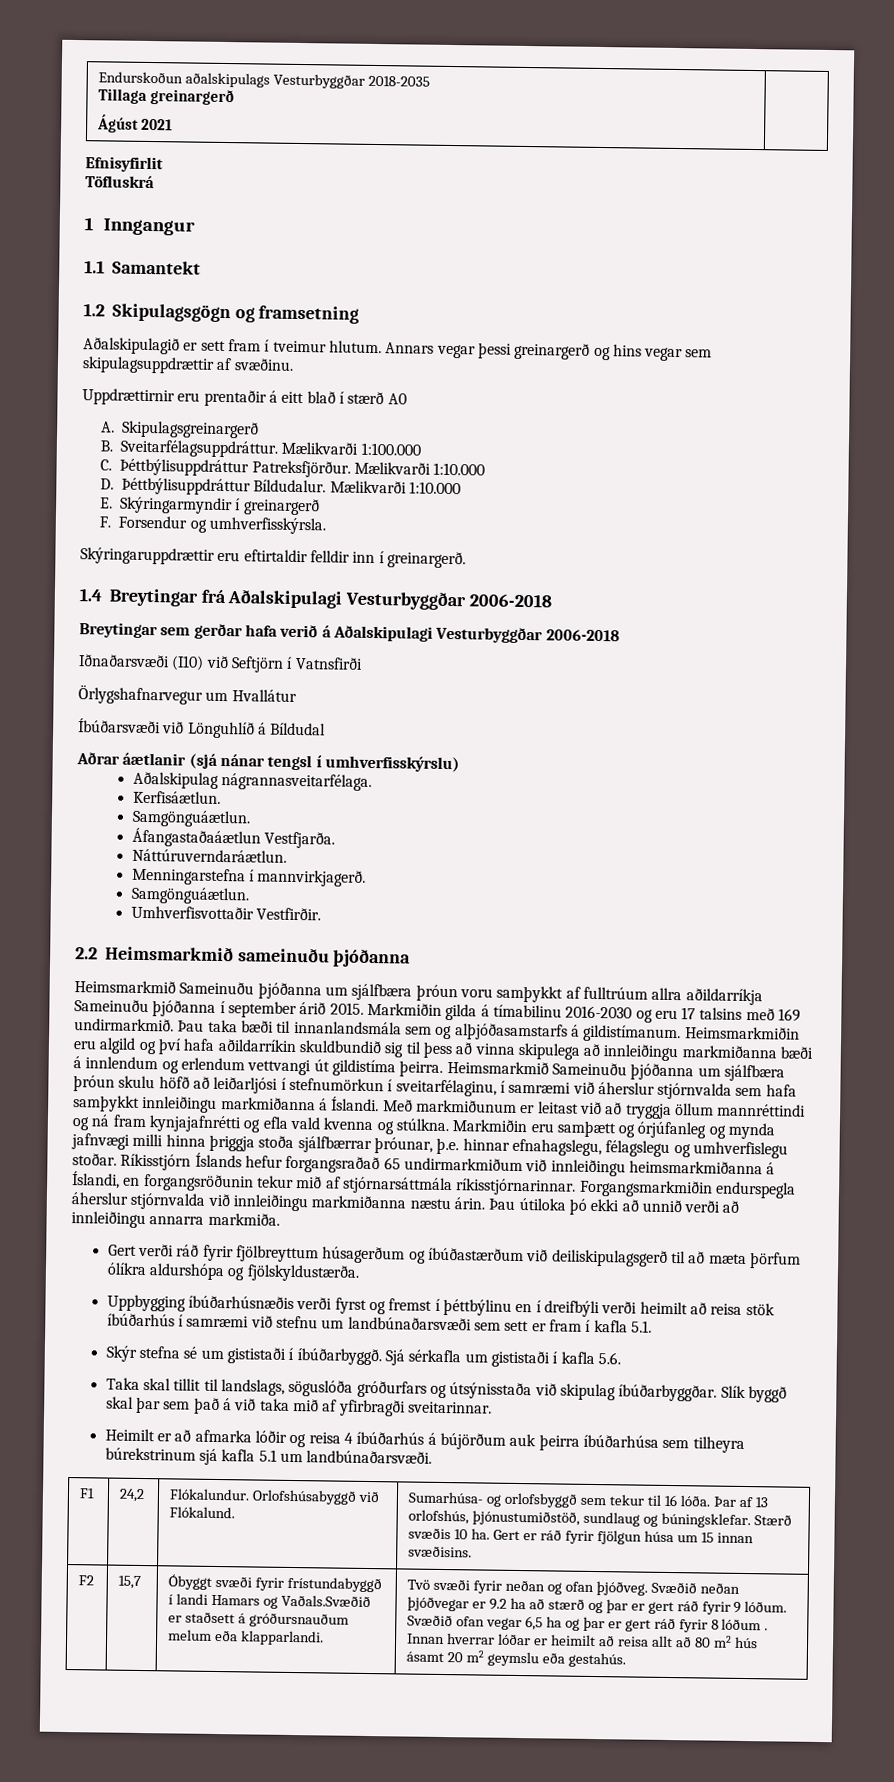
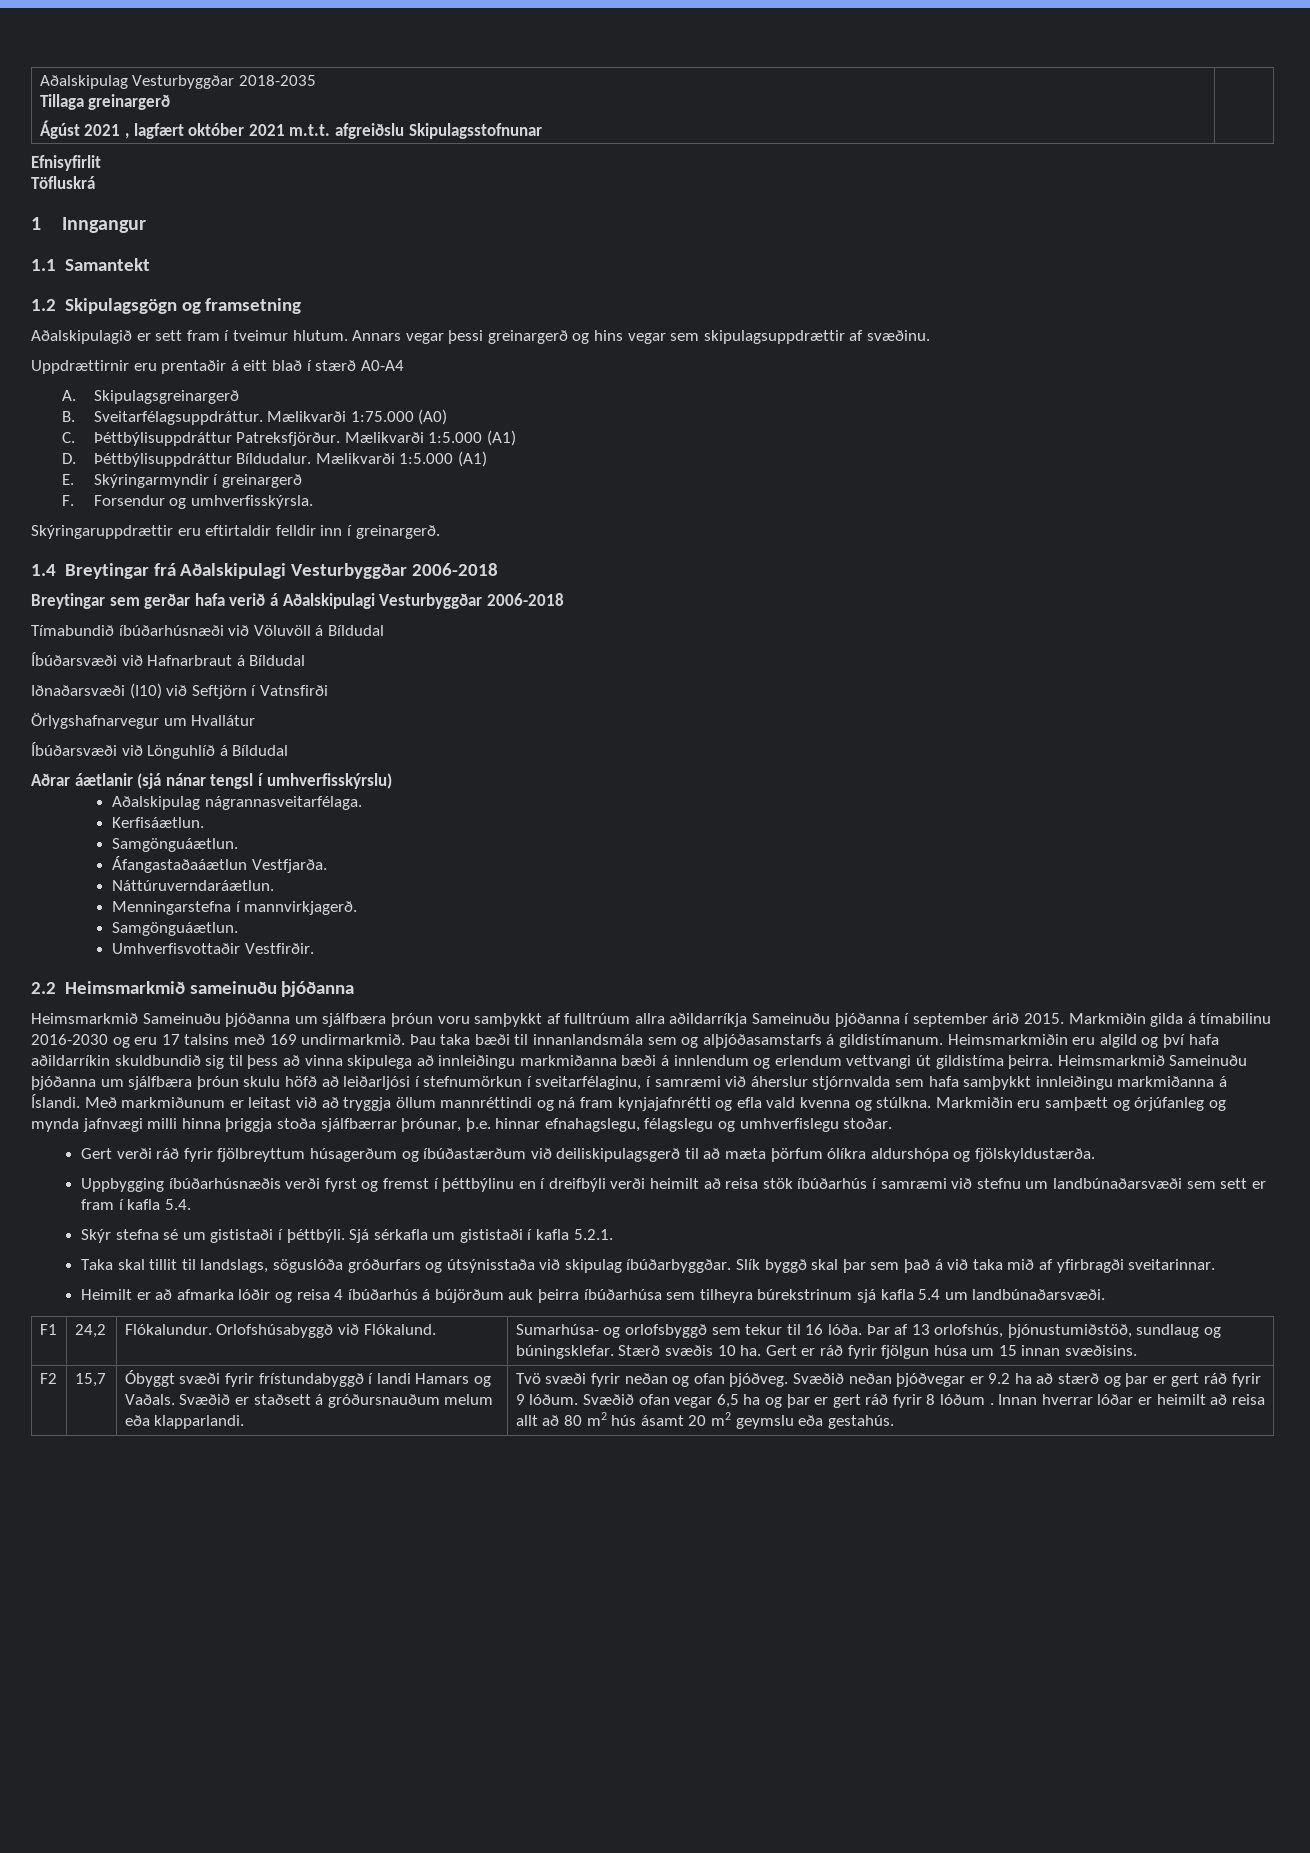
- Endurskoðun aðalskipulags Vesturbyggðar 2018-2035
+ Aðalskipulag Vesturbyggðar 2018-2035
  Tillaga greinargerð
- Ágúst 2021 |
+ Ágúst 2021 , lagfært október 2021 m.t.t. afgreiðslu Skipulagsstofnunar |
- Uppdrættirnir eru prentaðir á eitt blað í stærð A0
+ Uppdrættirnir eru prentaðir á eitt blað í stærð A0-A4
- Mælikvarði 1:100.000
+ Mælikvarði 1:75.000 (A0)
- C. Þéttbýlisuppdráttur Patreksfjörður. Mælikvarði 1:10.000
+ C. Þéttbýlisuppdráttur Patreksfjörður. Mælikvarði 1:5.000 (A1)
- D. Þéttbýlisuppdráttur Bíldudalur. Mælikvarði 1:10.000
+ D. Þéttbýlisuppdráttur Bíldudalur. Mælikvarði 1:5.000 (A1)
+ Tímabundið íbúðarhúsnæði við Völuvöll á Bíldudal
+ Íbúðarsvæði við Hafnarbraut á Bíldudal
- Ríkisstjórn Íslands hefur forgangsraðað 65 undirmarkmiðum við innleiðingu heimsmarkmiðanna á Íslandi, en forgangsröðunin tekur mið af stjórnarsáttmála ríkisstjórnarinnar. Forgangsmarkmiðin endurspegla áherslur stjórnvalda við innleiðingu markmiðanna næstu árin. Þau útiloka þó ekki að unnið verði að innleiðingu annarra markmiða.
- Uppbygging íbúðarhúsnæðis verði fyrst og fremst í þéttbýlinu en í dreifbýli verði heimilt að reisa stök íbúðarhús í samræmi við stefnu um landbúnaðarsvæði sem sett er fram í kafla 5.1.
+ Uppbygging íbúðarhúsnæðis verði fyrst og fremst í þéttbýlinu en í dreifbýli verði heimilt að reisa stök íbúðarhús í samræmi við stefnu um landbúnaðarsvæði sem sett er fram í kafla 5.4.
- Skýr stefna sé um gististaði í íbúðarbyggð.
+ Skýr stefna sé um gististaði í þéttbýli.
- Sjá sérkafla um gististaði í kafla 5.6.
+ Sjá sérkafla um gististaði í kafla 5.2.1.
- Heimilt er að afmarka lóðir og reisa 4 íbúðarhús á bújörðum auk þeirra íbúðarhúsa sem tilheyra búrekstrinum sjá kafla 5.1 um landbúnaðarsvæði.
+ Heimilt er að afmarka lóðir og reisa 4 íbúðarhús á bújörðum auk þeirra íbúðarhúsa sem tilheyra búrekstrinum sjá kafla 5.4 um landbúnaðarsvæði.
- Óbyggt svæði fyrir frístundabyggð í landi Hamars og Vaðals.Svæðið er staðsett á gróðursnauðum melum eða klapparlandi.
+ Óbyggt svæði fyrir frístundabyggð í landi Hamars og Vaðals. Svæðið er staðsett á gróðursnauðum melum eða klapparlandi.

